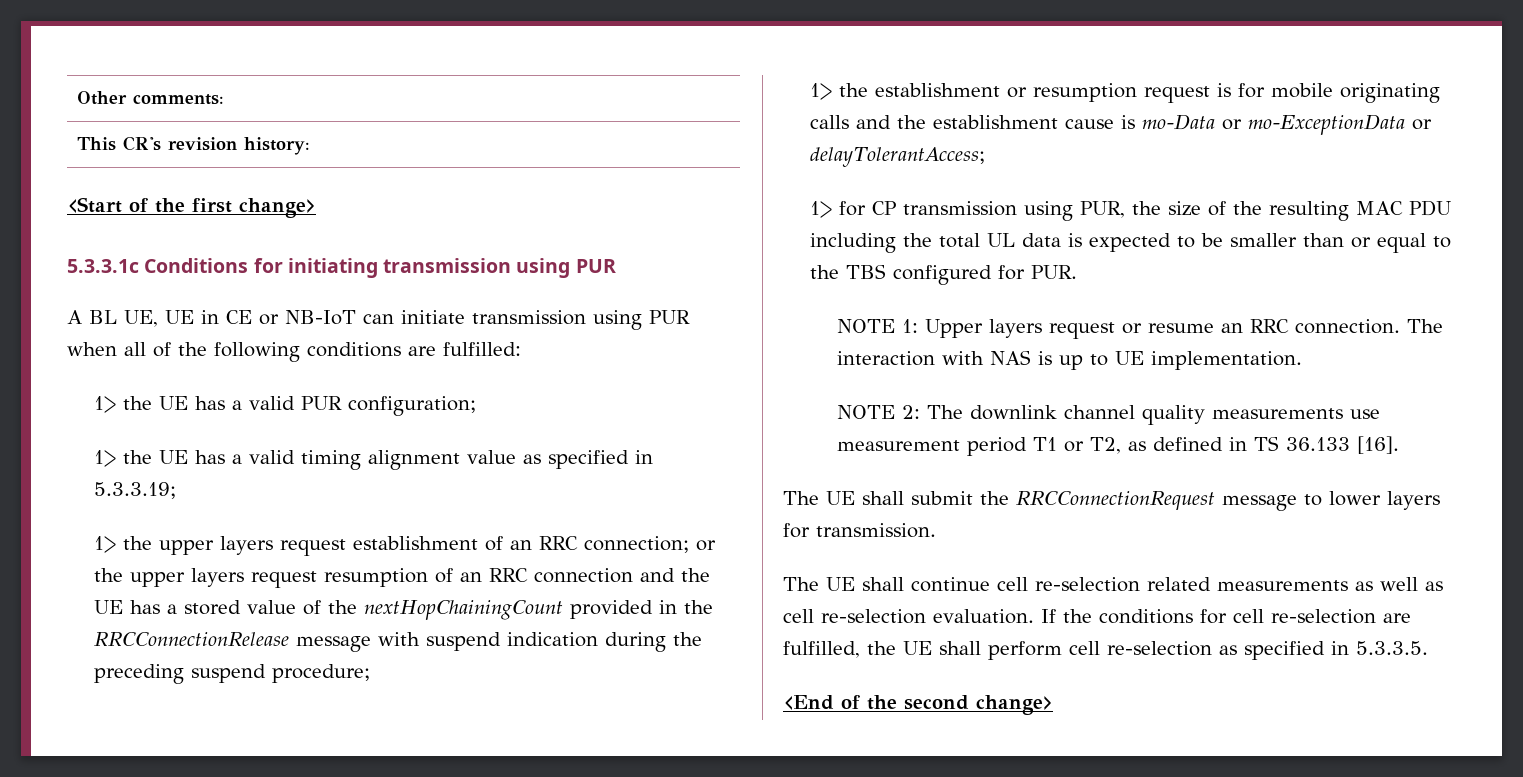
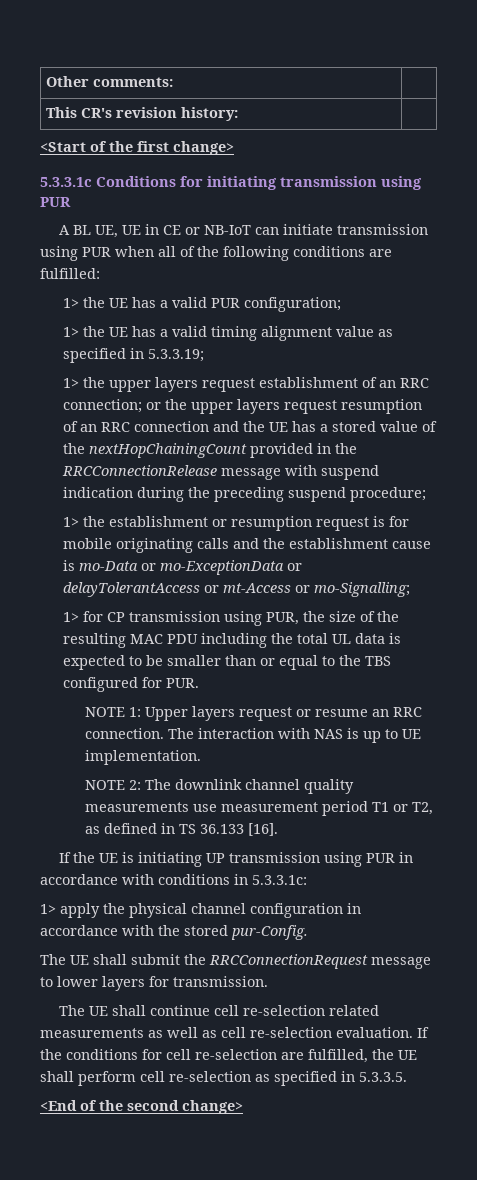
- 1> the establishment or resumption request is for mobile originating calls and the establishment cause is mo-Data or mo-ExceptionData or delayTolerantAccess;
+ 1> the establishment or resumption request is for mobile originating calls and the establishment cause is mo-Data or mo-ExceptionData or delayTolerantAccess or mt-Access or mo-Signalling;
+ If the UE is initiating UP transmission using PUR in accordance with conditions in 5.3.3.1c:
+ 1> apply the physical channel configuration in accordance with the stored pur-Config.

